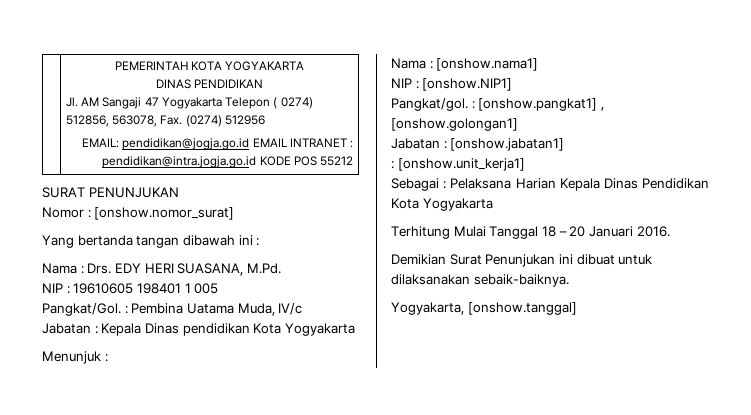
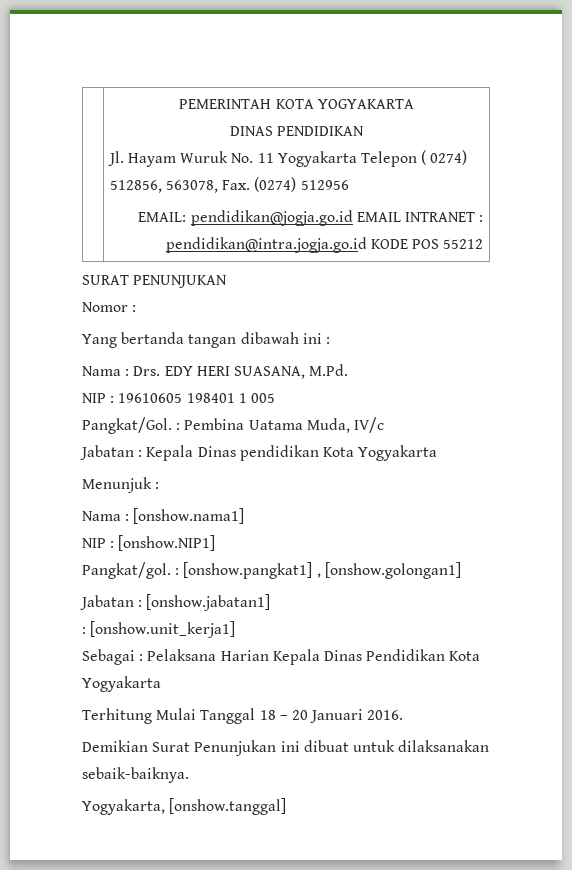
  | PEMERINTAH KOTA YOGYAKARTA
  DINAS PENDIDIKAN
- Jl. AM Sangaji 47 Yogyakarta Telepon ( 0274) 512856, 563078, Fax. (0274) 512956
+ Jl. Hayam Wuruk No. 11 Yogyakarta Telepon ( 0274) 512856, 563078, Fax. (0274) 512956
- Nomor : [onshow.nomor_surat]
+ Nomor :

